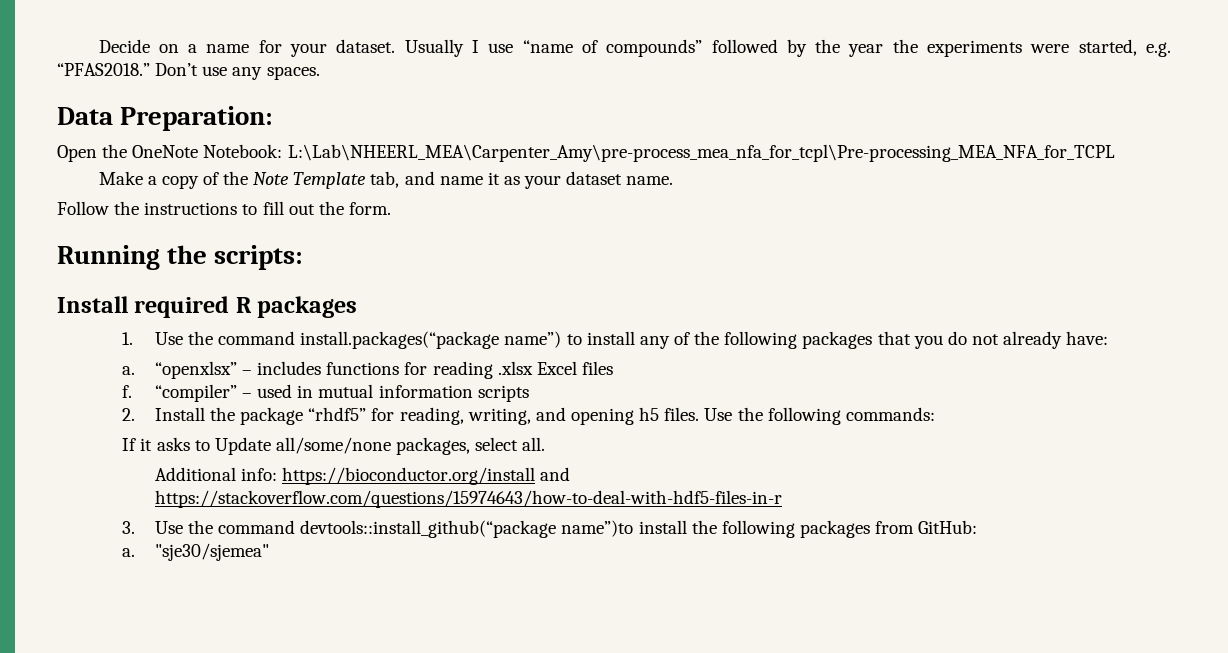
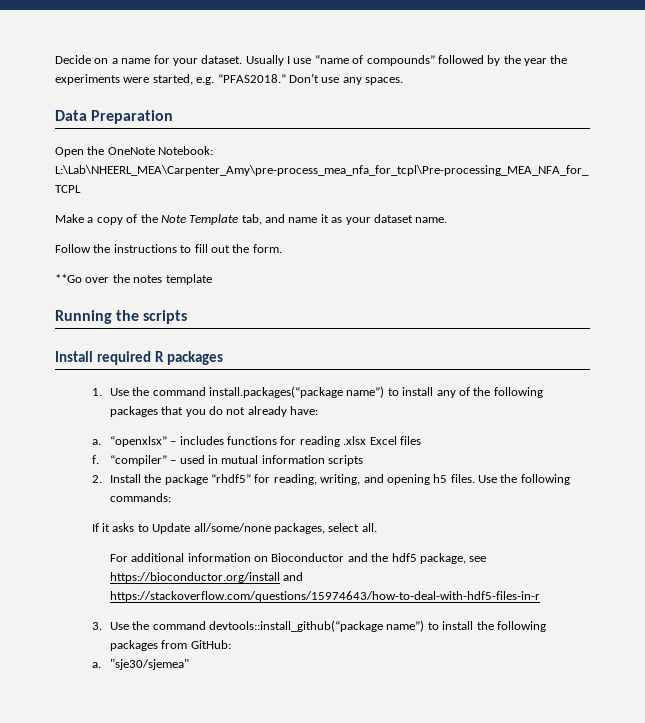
- Data Preparation:
+ Data Preparation
+ **Go over the notes template
- Running the scripts:
+ Running the scripts
- Additional info: https://bioconductor.org/install and https://stackoverflow.com/questions/15974643/how-to-deal-with-hdf5-files-in-r
+ For additional information on Bioconductor and the hdf5 package, see https://bioconductor.org/install and https://stackoverflow.com/questions/15974643/how-to-deal-with-hdf5-files-in-r
- 3. Use the command devtools::install_github(“package name”)to install the following packages from GitHub:
+ 3. Use the command devtools::install_github(“package name”) to install the following packages from GitHub:

